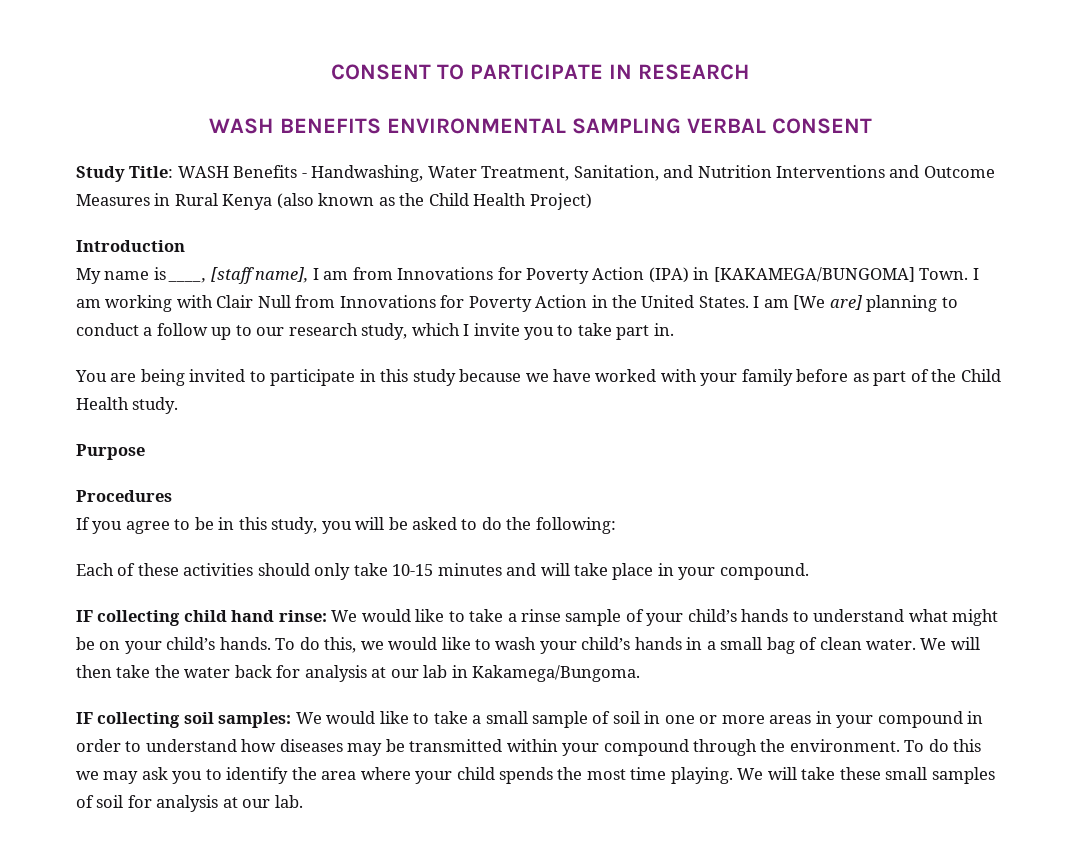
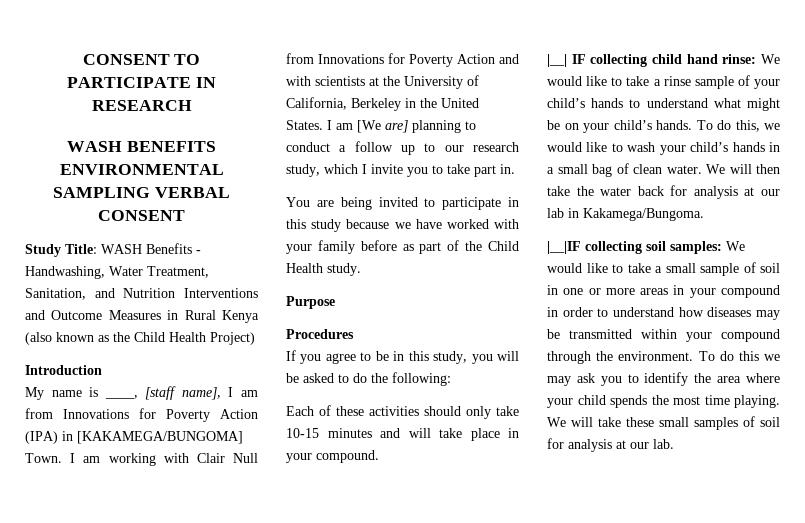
- I am working with Clair Null from Innovations for Poverty Action in the United States.
+ I am working with Clair Null from Innovations for Poverty Action and with scientists at the University of California, Berkeley in the United States.
- IF collecting child hand rinse: We would like to take a rinse sample of your child’s hands to understand what might be on your child’s hands.
+ |__| IF collecting child hand rinse: We would like to take a rinse sample of your child’s hands to understand what might be on your child’s hands.
- IF collecting soil samples: We would like to take a small sample of soil in one or more areas in your compound in order to understand how diseases may be transmitted within your compound through the environment.
+ |__|IF collecting soil samples: We would like to take a small sample of soil in one or more areas in your compound in order to understand how diseases may be transmitted within your compound through the environment.

